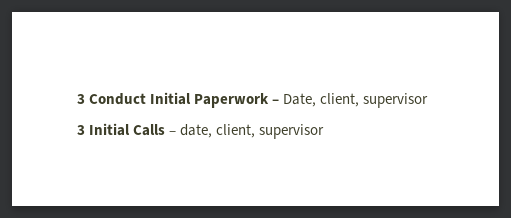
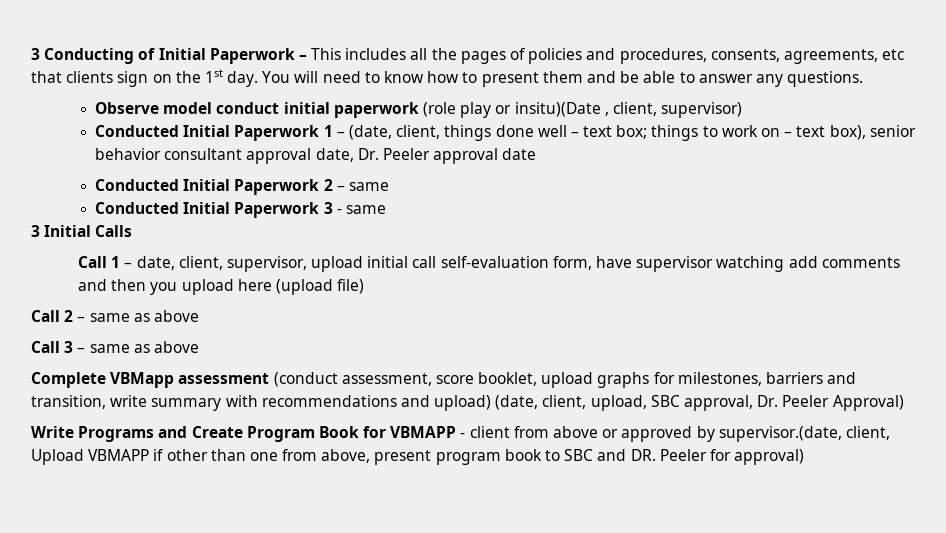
- 3 Conduct Initial Paperwork – Date, client, supervisor
+ 3 Conducting of Initial Paperwork – This includes all the pages of policies and procedures, consents, agreements, etc that clients sign on the 1st day. You will need to know how to present them and be able to answer any questions.
+ Observe model conduct initial paperwork (role play or insitu)(Date , client, supervisor)
+ Conducted Initial Paperwork 1 – (date, client, things done well – text box; things to work on – text box), senior behavior consultant approval date, Dr. Peeler approval date
+ Conducted Initial Paperwork 2 – same
+ Conducted Initial Paperwork 3 - same
- 3 Initial Calls – date, client, supervisor
+ 3 Initial Calls
+ Call 1 – date, client, supervisor, upload initial call self-evaluation form, have supervisor watching add comments and then you upload here (upload file)
+ Call 2 – same as above
+ Call 3 – same as above
+ Complete VBMapp assessment (conduct assessment, score booklet, upload graphs for milestones, barriers and transition, write summary with recommendations and upload) (date, client, upload, SBC approval, Dr. Peeler Approval)
+ Write Programs and Create Program Book for VBMAPP - client from above or approved by supervisor.(date, client, Upload VBMAPP if other than one from above, present program book to SBC and DR. Peeler for approval)

